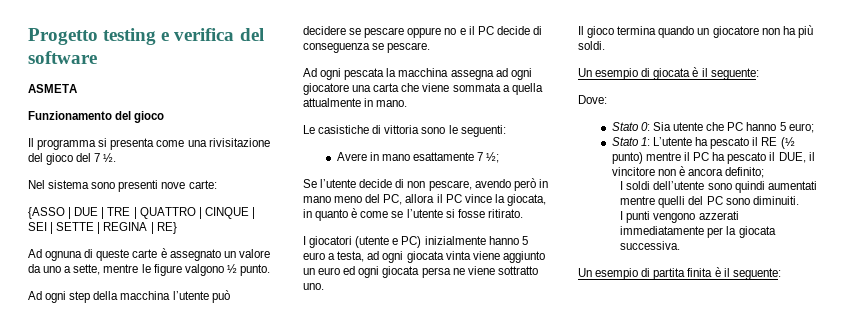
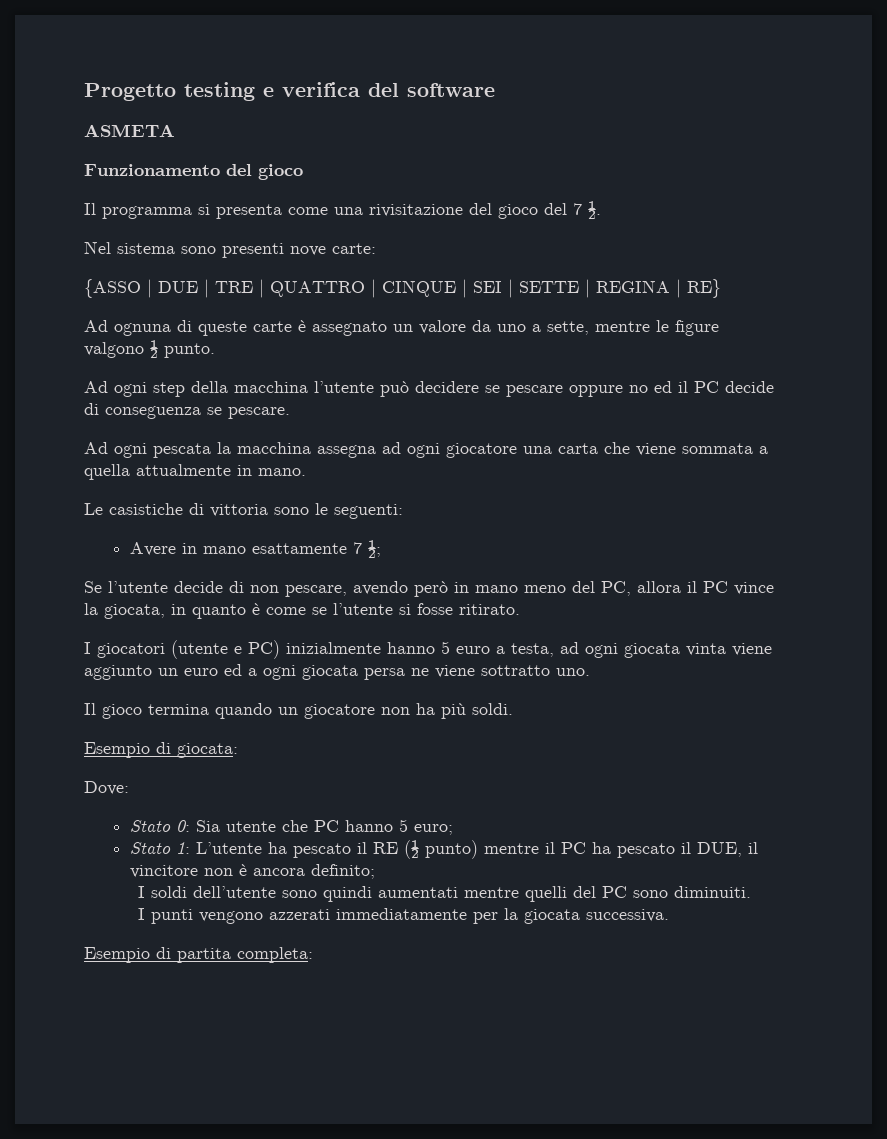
- Ad ogni step della macchina l’utente può decidere se pescare oppure no e il PC decide di conseguenza se pescare.
+ Ad ogni step della macchina l’utente può decidere se pescare oppure no ed il PC decide di conseguenza se pescare.
- I giocatori (utente e PC) inizialmente hanno 5 euro a testa, ad ogni giocata vinta viene aggiunto un euro ed ogni giocata persa ne viene sottratto uno.
+ I giocatori (utente e PC) inizialmente hanno 5 euro a testa, ad ogni giocata vinta viene aggiunto un euro ed a ogni giocata persa ne viene sottratto uno.
- Un esempio di giocata è il seguente:
+ Esempio di giocata:
- Un esempio di partita finita è il seguente:
+ Esempio di partita completa:

